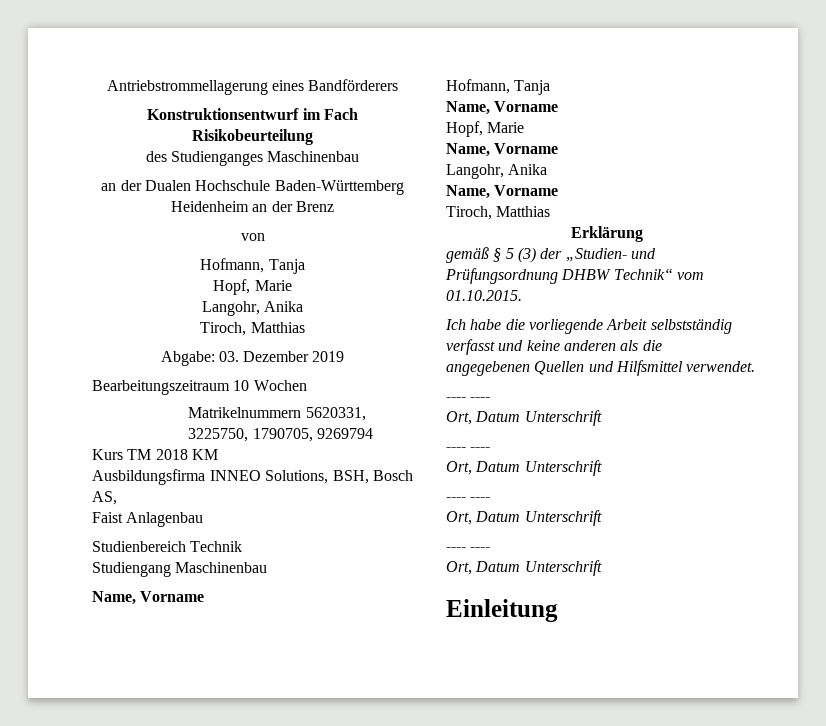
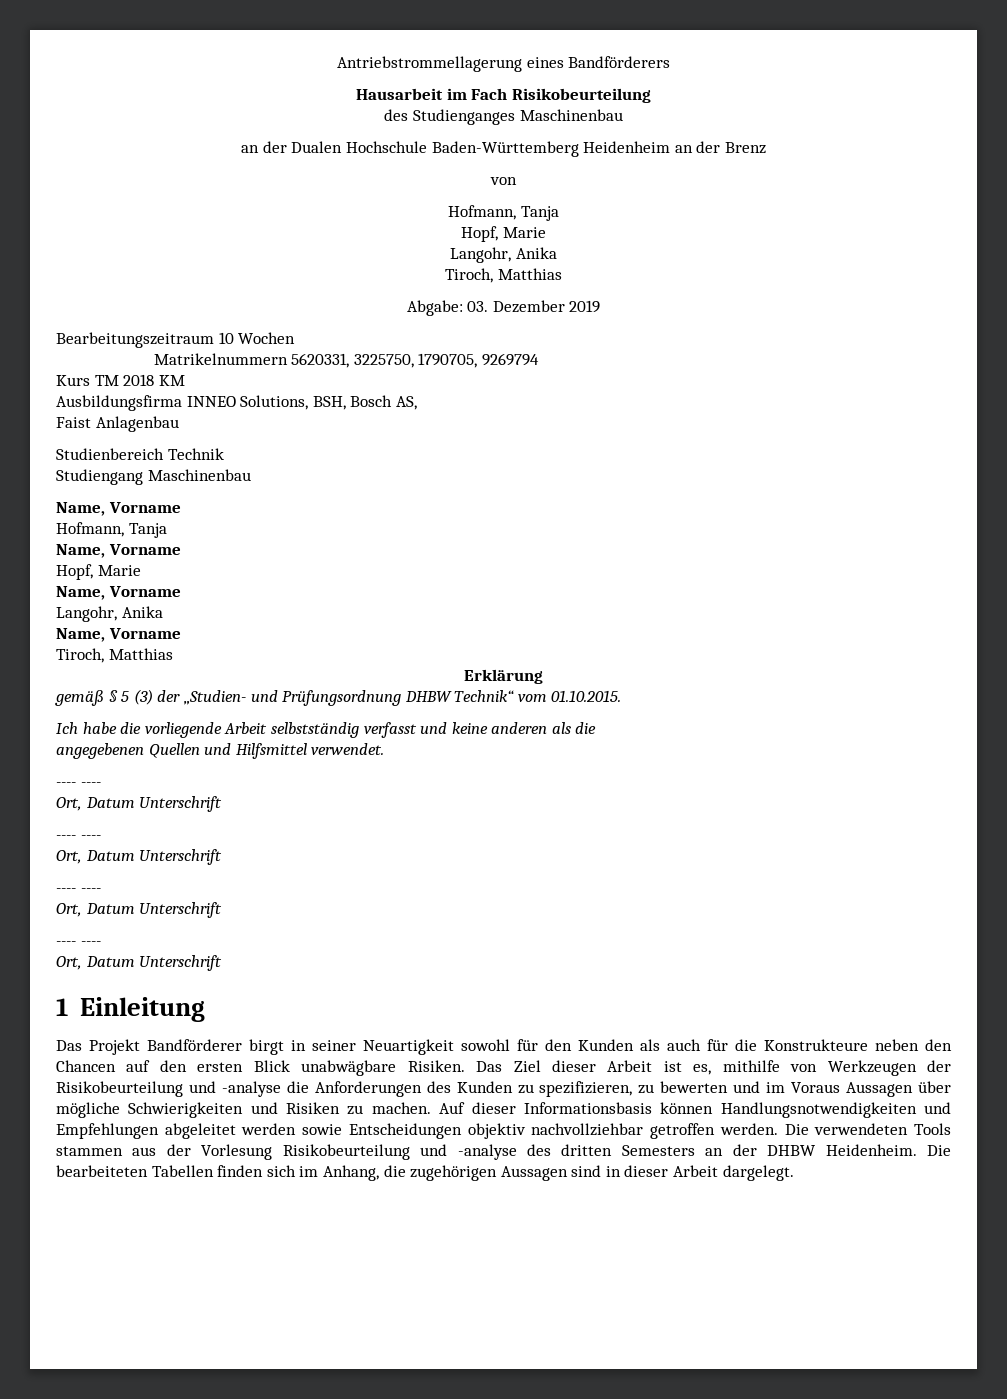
- Konstruktionsentwurf im Fach Risikobeurteilung
+ Hausarbeit im Fach Risikobeurteilung
- Einleitung
+ 1 Einleitung
+ Das Projekt Bandförderer birgt in seiner Neuartigkeit sowohl für den Kunden als auch für die Konstrukteure neben den Chancen auf den ersten Blick unabwägbare Risiken. Das Ziel dieser Arbeit ist es, mithilfe von Werkzeugen der Risikobeurteilung und -analyse die Anforderungen des Kunden zu spezifizieren, zu bewerten und im Voraus Aussagen über mögliche Schwierigkeiten und Risiken zu machen. Auf dieser Informationsbasis können Handlungsnotwendigkeiten und Empfehlungen abgeleitet werden sowie Entscheidungen objektiv nachvollziehbar getroffen werden. Die verwendeten Tools stammen aus der Vorlesung Risikobeurteilung und -analyse des dritten Semesters an der DHBW Heidenheim. Die bearbeiteten Tabellen finden sich im Anhang, die zugehörigen Aussagen sind in dieser Arbeit dargelegt.

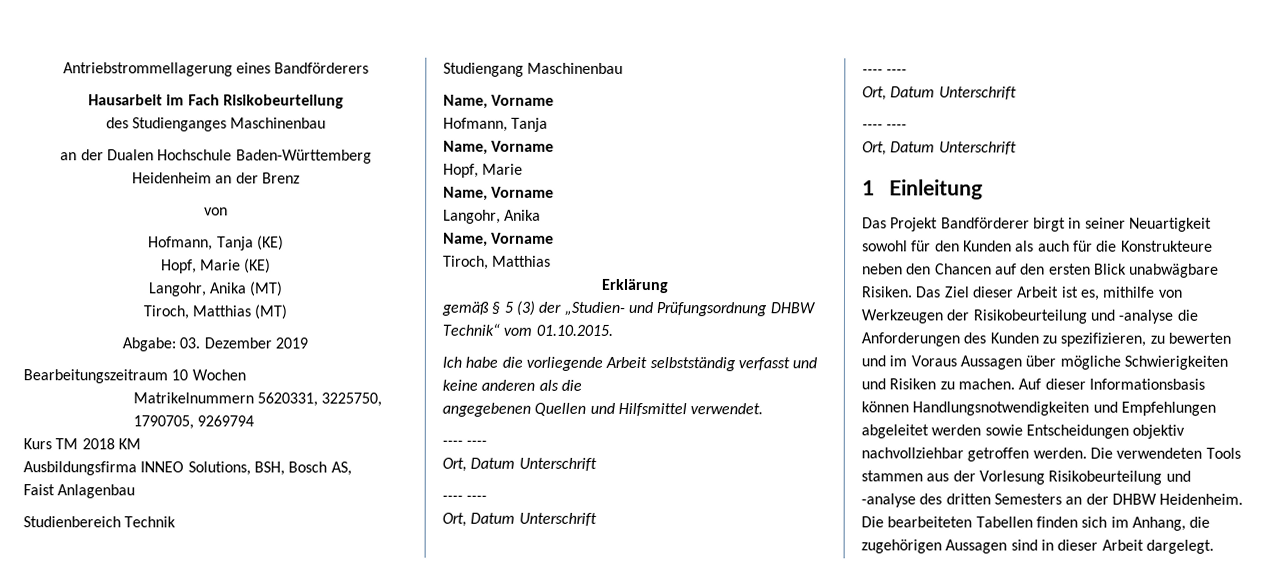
  an der Dualen Hochschule Baden-Württemberg Heidenheim an der Brenz
  von
- Hofmann, Tanja
- Hopf, Marie
- Langohr, Anika
- Tiroch, Matthias
+ Hofmann, Tanja (KE)
+ Hopf, Marie (KE)
+ Langohr, Anika (MT)
+ Tiroch, Matthias (MT)

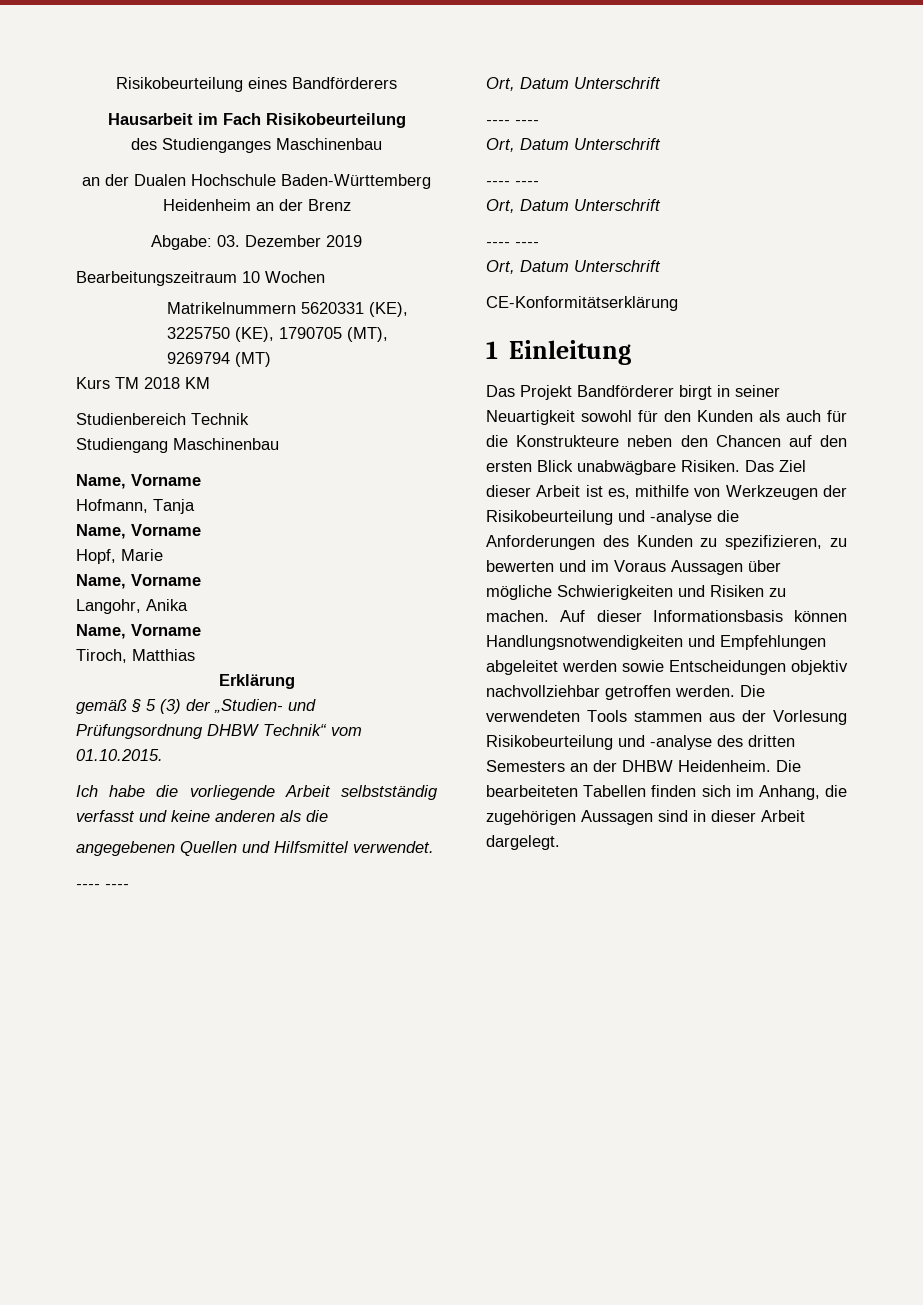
- Antriebstrommellagerung eines Bandförderers
+ Risikobeurteilung eines Bandförderers
  an der Dualen Hochschule Baden-Württemberg Heidenheim an der Brenz
- von
- Hofmann, Tanja (KE)
- Hopf, Marie (KE)
- Langohr, Anika (MT)
- Tiroch, Matthias (MT)
- Matrikelnummern 5620331, 3225750, 1790705, 9269794
+ Matrikelnummern 5620331 (KE), 3225750 (KE), 1790705 (MT), 9269794 (MT)
- Ausbildungsfirma INNEO Solutions, BSH, Bosch AS,
- Faist Anlagenbau
+ CE-Konformitätserklärung

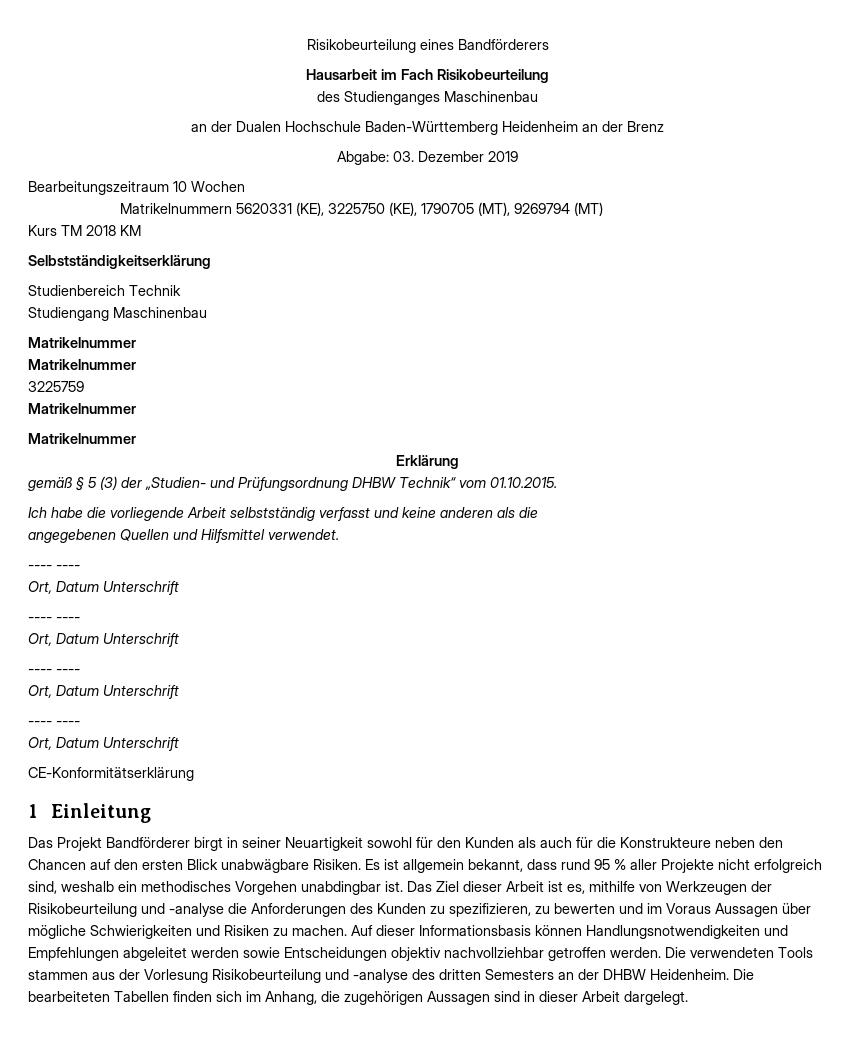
+ Selbstständigkeitserklärung
  Studiengang Maschinenbau
- Name, Vorname
- Hofmann, Tanja
- Name, Vorname
- Hopf, Marie
- Name, Vorname
- Langohr, Anika
- Name, Vorname
- Tiroch, Matthias
+ Matrikelnummer
+ Matrikelnummer
+ 3225759
+ Matrikelnummer
+ Matrikelnummer
+ Es ist allgemein bekannt, dass rund 95 % aller Projekte nicht erfolgreich sind, weshalb ein methodisches Vorgehen unabdingbar ist.

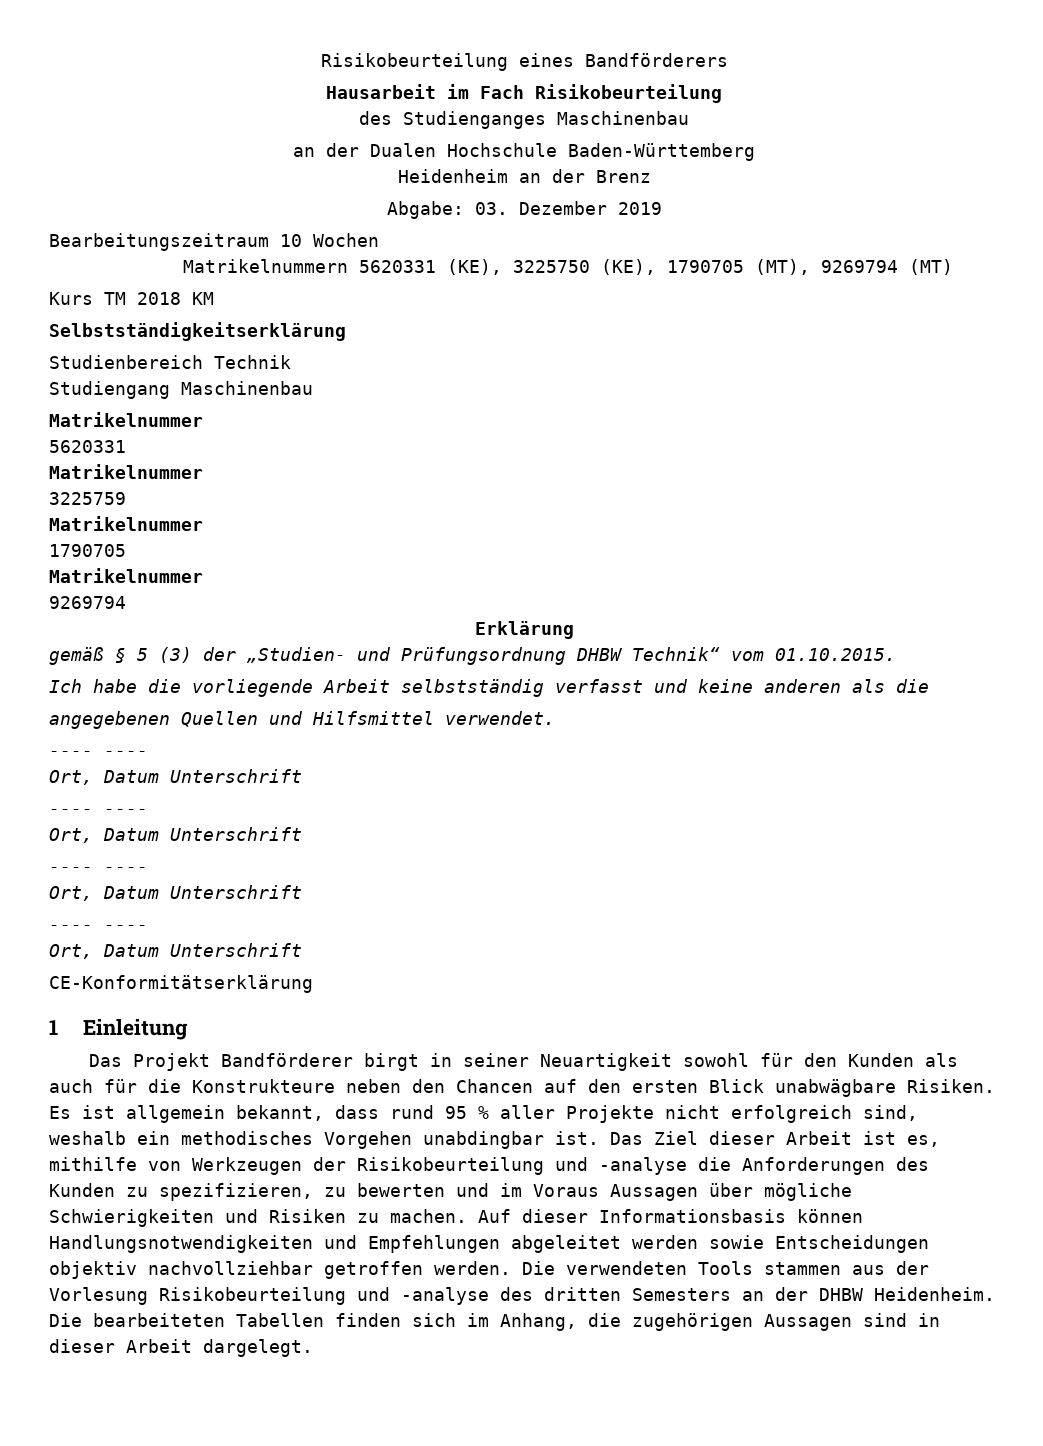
- an der Dualen Hochschule Baden-Württemberg Heidenheim an der Brenz
+ an der Dualen Hochschule Baden-Württemberg
+ Heidenheim an der Brenz
  Studiengang Maschinenbau
  Matrikelnummer
+ 5620331
  3225759
  Matrikelnummer
+ 1790705
  Matrikelnummer
+ 9269794

